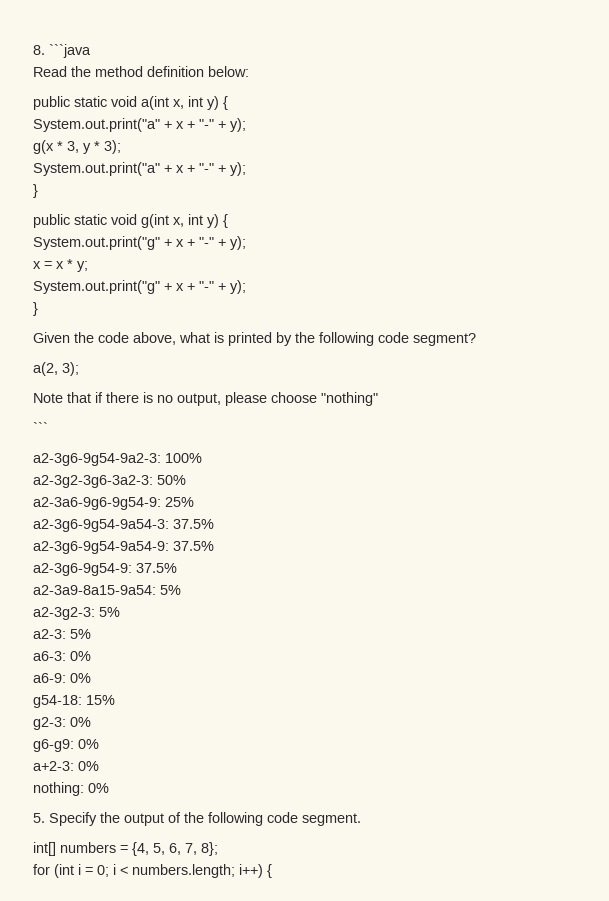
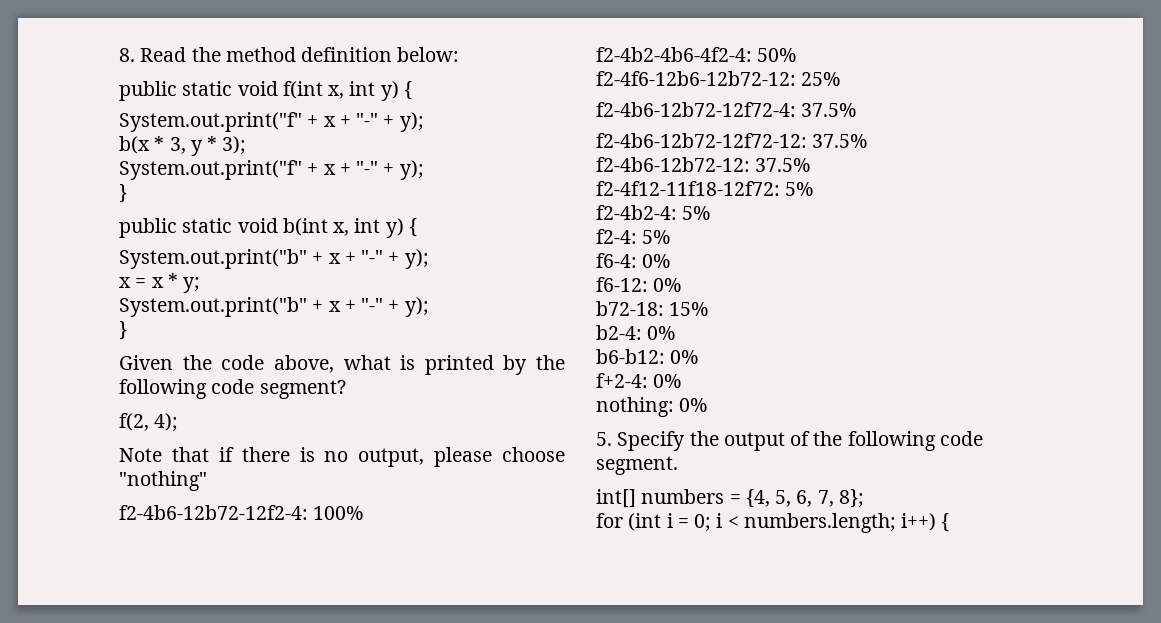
- 8. ```java
- Read the method definition below:
+ 8. Read the method definition below:
- public static void a(int x, int y) {
- System.out.print("a" + x + "-" + y);
- g(x * 3, y * 3);
- System.out.print("a" + x + "-" + y);
+ public static void f(int x, int y) {
+ System.out.print("f" + x + "-" + y);
+ b(x * 3, y * 3);
+ System.out.print("f" + x + "-" + y);
- public static void g(int x, int y) {
- System.out.print("g" + x + "-" + y);
+ public static void b(int x, int y) {
+ System.out.print("b" + x + "-" + y);
  x = x * y;
- System.out.print("g" + x + "-" + y);
+ System.out.print("b" + x + "-" + y);
- a(2, 3);
+ f(2, 4);
- ```
- a2-3g6-9g54-9a2-3: 100%
+ f2-4b6-12b72-12f2-4: 100%
- a2-3g2-3g6-3a2-3: 50%
+ f2-4b2-4b6-4f2-4: 50%
- a2-3a6-9g6-9g54-9: 25%
+ f2-4f6-12b6-12b72-12: 25%
- a2-3g6-9g54-9a54-3: 37.5%
- a2-3g6-9g54-9a54-9: 37.5%
- a2-3g6-9g54-9: 37.5%
- a2-3a9-8a15-9a54: 5%
- a2-3g2-3: 5%
- a2-3: 5%
- a6-3: 0%
- a6-9: 0%
- g54-18: 15%
+ f2-4b6-12b72-12f72-4: 37.5%
+ f2-4b6-12b72-12f72-12: 37.5%
+ f2-4b6-12b72-12: 37.5%
+ f2-4f12-11f18-12f72: 5%
+ f2-4b2-4: 5%
+ f2-4: 5%
+ f6-4: 0%
+ f6-12: 0%
+ b72-18: 15%
- g2-3: 0%
- g6-g9: 0%
- a+2-3: 0%
+ b2-4: 0%
+ b6-b12: 0%
+ f+2-4: 0%

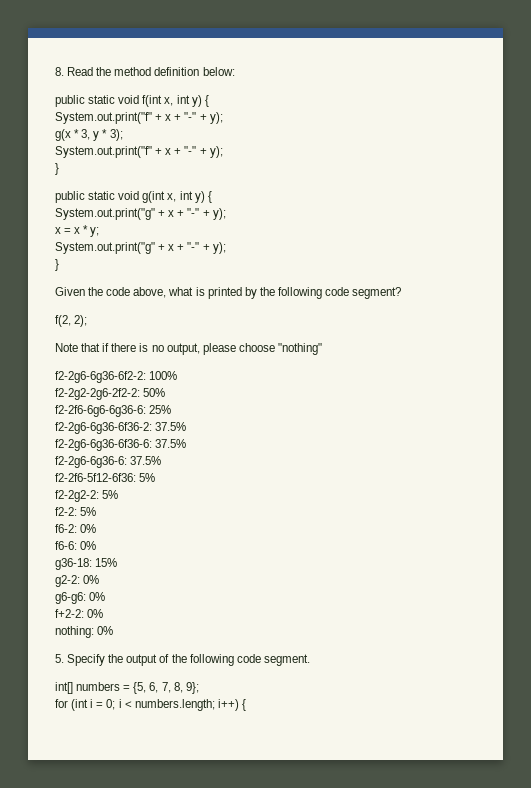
- b(x * 3, y * 3);
+ g(x * 3, y * 3);
- public static void b(int x, int y) {
- System.out.print("b" + x + "-" + y);
+ public static void g(int x, int y) {
+ System.out.print("g" + x + "-" + y);
  x = x * y;
- System.out.print("b" + x + "-" + y);
+ System.out.print("g" + x + "-" + y);
- f(2, 4);
+ f(2, 2);
- f2-4b6-12b72-12f2-4: 100%
+ f2-2g6-6g36-6f2-2: 100%
- f2-4b2-4b6-4f2-4: 50%
+ f2-2g2-2g6-2f2-2: 50%
- f2-4f6-12b6-12b72-12: 25%
+ f2-2f6-6g6-6g36-6: 25%
- f2-4b6-12b72-12f72-4: 37.5%
- f2-4b6-12b72-12f72-12: 37.5%
- f2-4b6-12b72-12: 37.5%
- f2-4f12-11f18-12f72: 5%
- f2-4b2-4: 5%
- f2-4: 5%
- f6-4: 0%
- f6-12: 0%
- b72-18: 15%
+ f2-2g6-6g36-6f36-2: 37.5%
+ f2-2g6-6g36-6f36-6: 37.5%
+ f2-2g6-6g36-6: 37.5%
+ f2-2f6-5f12-6f36: 5%
+ f2-2g2-2: 5%
+ f2-2: 5%
+ f6-2: 0%
+ f6-6: 0%
+ g36-18: 15%
- b2-4: 0%
- b6-b12: 0%
- f+2-4: 0%
+ g2-2: 0%
+ g6-g6: 0%
+ f+2-2: 0%
- int[] numbers = {4, 5, 6, 7, 8};
+ int[] numbers = {5, 6, 7, 8, 9};

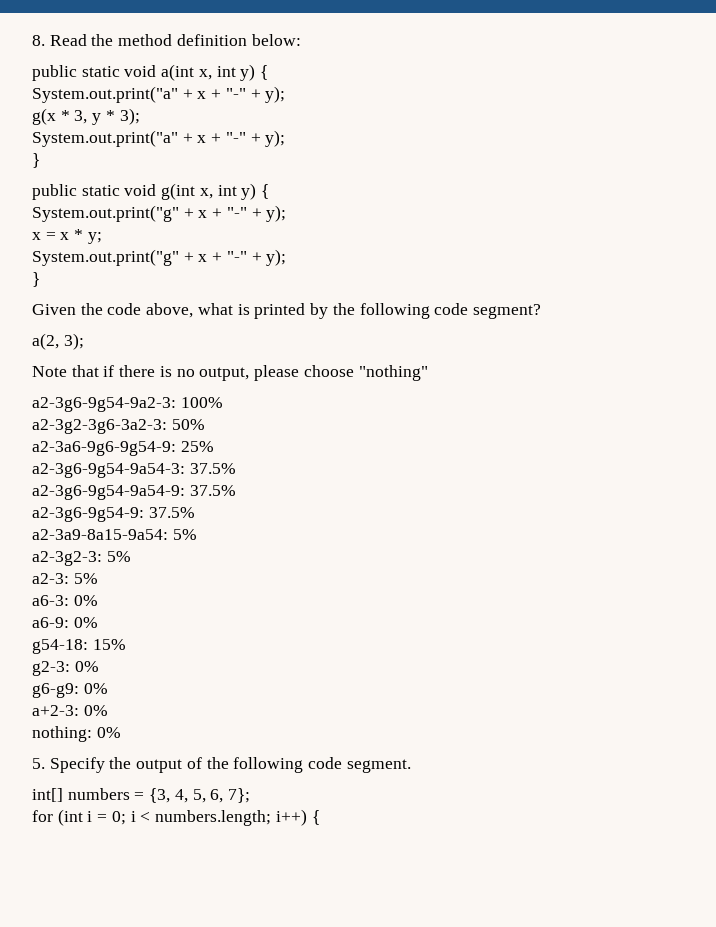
- public static void f(int x, int y) {
- System.out.print("f" + x + "-" + y);
+ public static void a(int x, int y) {
+ System.out.print("a" + x + "-" + y);
  g(x * 3, y * 3);
- System.out.print("f" + x + "-" + y);
+ System.out.print("a" + x + "-" + y);
- f(2, 2);
+ a(2, 3);
- f2-2g6-6g36-6f2-2: 100%
+ a2-3g6-9g54-9a2-3: 100%
- f2-2g2-2g6-2f2-2: 50%
+ a2-3g2-3g6-3a2-3: 50%
- f2-2f6-6g6-6g36-6: 25%
+ a2-3a6-9g6-9g54-9: 25%
- f2-2g6-6g36-6f36-2: 37.5%
- f2-2g6-6g36-6f36-6: 37.5%
- f2-2g6-6g36-6: 37.5%
- f2-2f6-5f12-6f36: 5%
- f2-2g2-2: 5%
- f2-2: 5%
- f6-2: 0%
- f6-6: 0%
- g36-18: 15%
+ a2-3g6-9g54-9a54-3: 37.5%
+ a2-3g6-9g54-9a54-9: 37.5%
+ a2-3g6-9g54-9: 37.5%
+ a2-3a9-8a15-9a54: 5%
+ a2-3g2-3: 5%
+ a2-3: 5%
+ a6-3: 0%
+ a6-9: 0%
+ g54-18: 15%
- g2-2: 0%
- g6-g6: 0%
- f+2-2: 0%
+ g2-3: 0%
+ g6-g9: 0%
+ a+2-3: 0%
- int[] numbers = {5, 6, 7, 8, 9};
+ int[] numbers = {3, 4, 5, 6, 7};

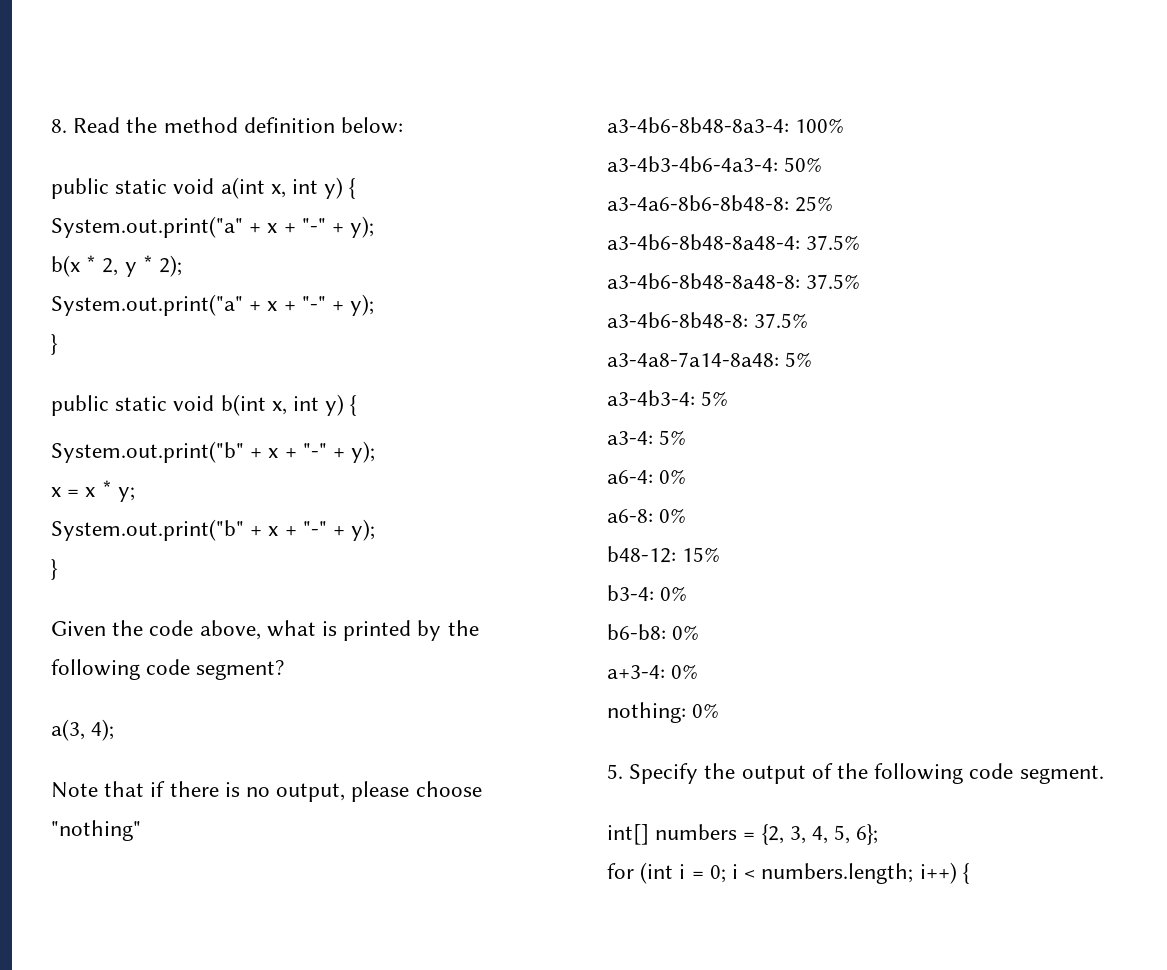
- g(x * 3, y * 3);
+ b(x * 2, y * 2);
- public static void g(int x, int y) {
- System.out.print("g" + x + "-" + y);
+ public static void b(int x, int y) {
+ System.out.print("b" + x + "-" + y);
  x = x * y;
- System.out.print("g" + x + "-" + y);
+ System.out.print("b" + x + "-" + y);
- a(2, 3);
+ a(3, 4);
- a2-3g6-9g54-9a2-3: 100%
+ a3-4b6-8b48-8a3-4: 100%
- a2-3g2-3g6-3a2-3: 50%
+ a3-4b3-4b6-4a3-4: 50%
- a2-3a6-9g6-9g54-9: 25%
+ a3-4a6-8b6-8b48-8: 25%
- a2-3g6-9g54-9a54-3: 37.5%
- a2-3g6-9g54-9a54-9: 37.5%
- a2-3g6-9g54-9: 37.5%
- a2-3a9-8a15-9a54: 5%
- a2-3g2-3: 5%
- a2-3: 5%
- a6-3: 0%
- a6-9: 0%
- g54-18: 15%
+ a3-4b6-8b48-8a48-4: 37.5%
+ a3-4b6-8b48-8a48-8: 37.5%
+ a3-4b6-8b48-8: 37.5%
+ a3-4a8-7a14-8a48: 5%
+ a3-4b3-4: 5%
+ a3-4: 5%
+ a6-4: 0%
+ a6-8: 0%
+ b48-12: 15%
- g2-3: 0%
- g6-g9: 0%
- a+2-3: 0%
+ b3-4: 0%
+ b6-b8: 0%
+ a+3-4: 0%
- int[] numbers = {3, 4, 5, 6, 7};
+ int[] numbers = {2, 3, 4, 5, 6};

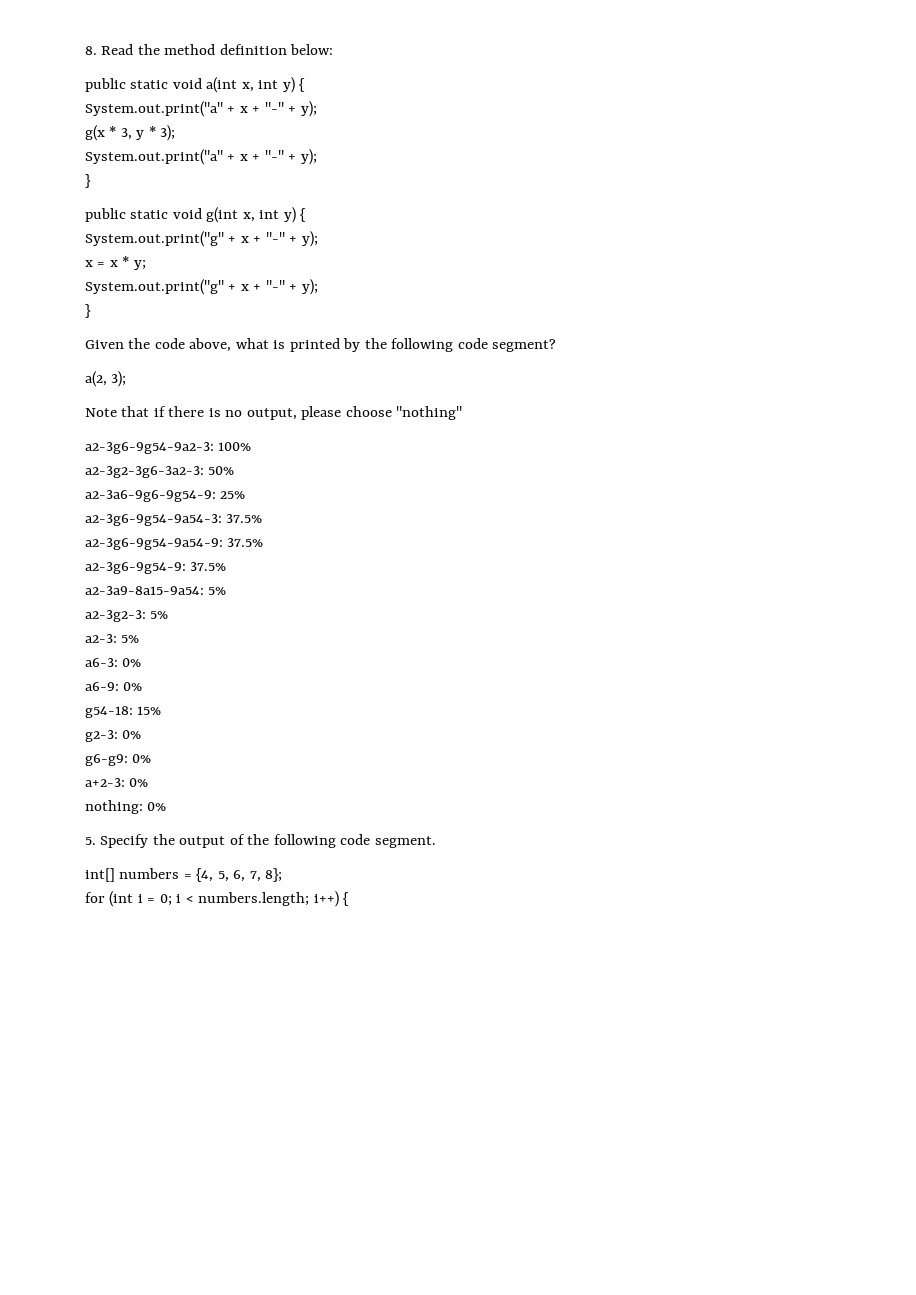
- b(x * 2, y * 2);
+ g(x * 3, y * 3);
- public static void b(int x, int y) {
- System.out.print("b" + x + "-" + y);
+ public static void g(int x, int y) {
+ System.out.print("g" + x + "-" + y);
  x = x * y;
- System.out.print("b" + x + "-" + y);
+ System.out.print("g" + x + "-" + y);
- a(3, 4);
+ a(2, 3);
- a3-4b6-8b48-8a3-4: 100%
+ a2-3g6-9g54-9a2-3: 100%
- a3-4b3-4b6-4a3-4: 50%
+ a2-3g2-3g6-3a2-3: 50%
- a3-4a6-8b6-8b48-8: 25%
+ a2-3a6-9g6-9g54-9: 25%
- a3-4b6-8b48-8a48-4: 37.5%
- a3-4b6-8b48-8a48-8: 37.5%
- a3-4b6-8b48-8: 37.5%
- a3-4a8-7a14-8a48: 5%
- a3-4b3-4: 5%
- a3-4: 5%
- a6-4: 0%
- a6-8: 0%
- b48-12: 15%
+ a2-3g6-9g54-9a54-3: 37.5%
+ a2-3g6-9g54-9a54-9: 37.5%
+ a2-3g6-9g54-9: 37.5%
+ a2-3a9-8a15-9a54: 5%
+ a2-3g2-3: 5%
+ a2-3: 5%
+ a6-3: 0%
+ a6-9: 0%
+ g54-18: 15%
- b3-4: 0%
- b6-b8: 0%
- a+3-4: 0%
+ g2-3: 0%
+ g6-g9: 0%
+ a+2-3: 0%
- int[] numbers = {2, 3, 4, 5, 6};
+ int[] numbers = {4, 5, 6, 7, 8};

